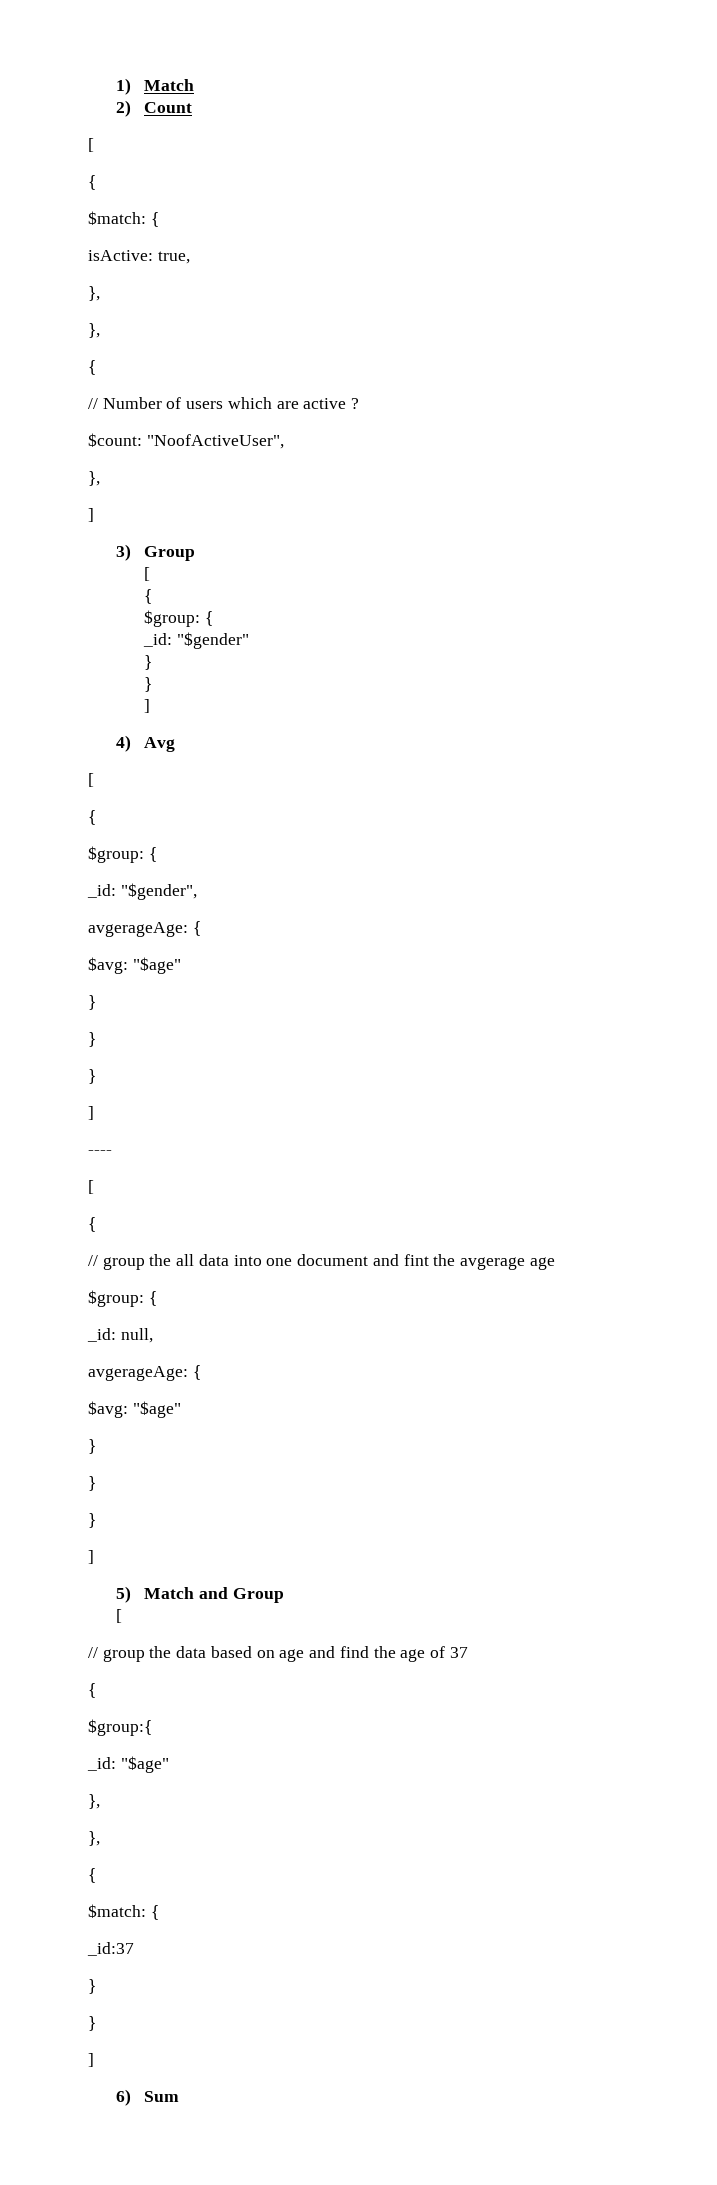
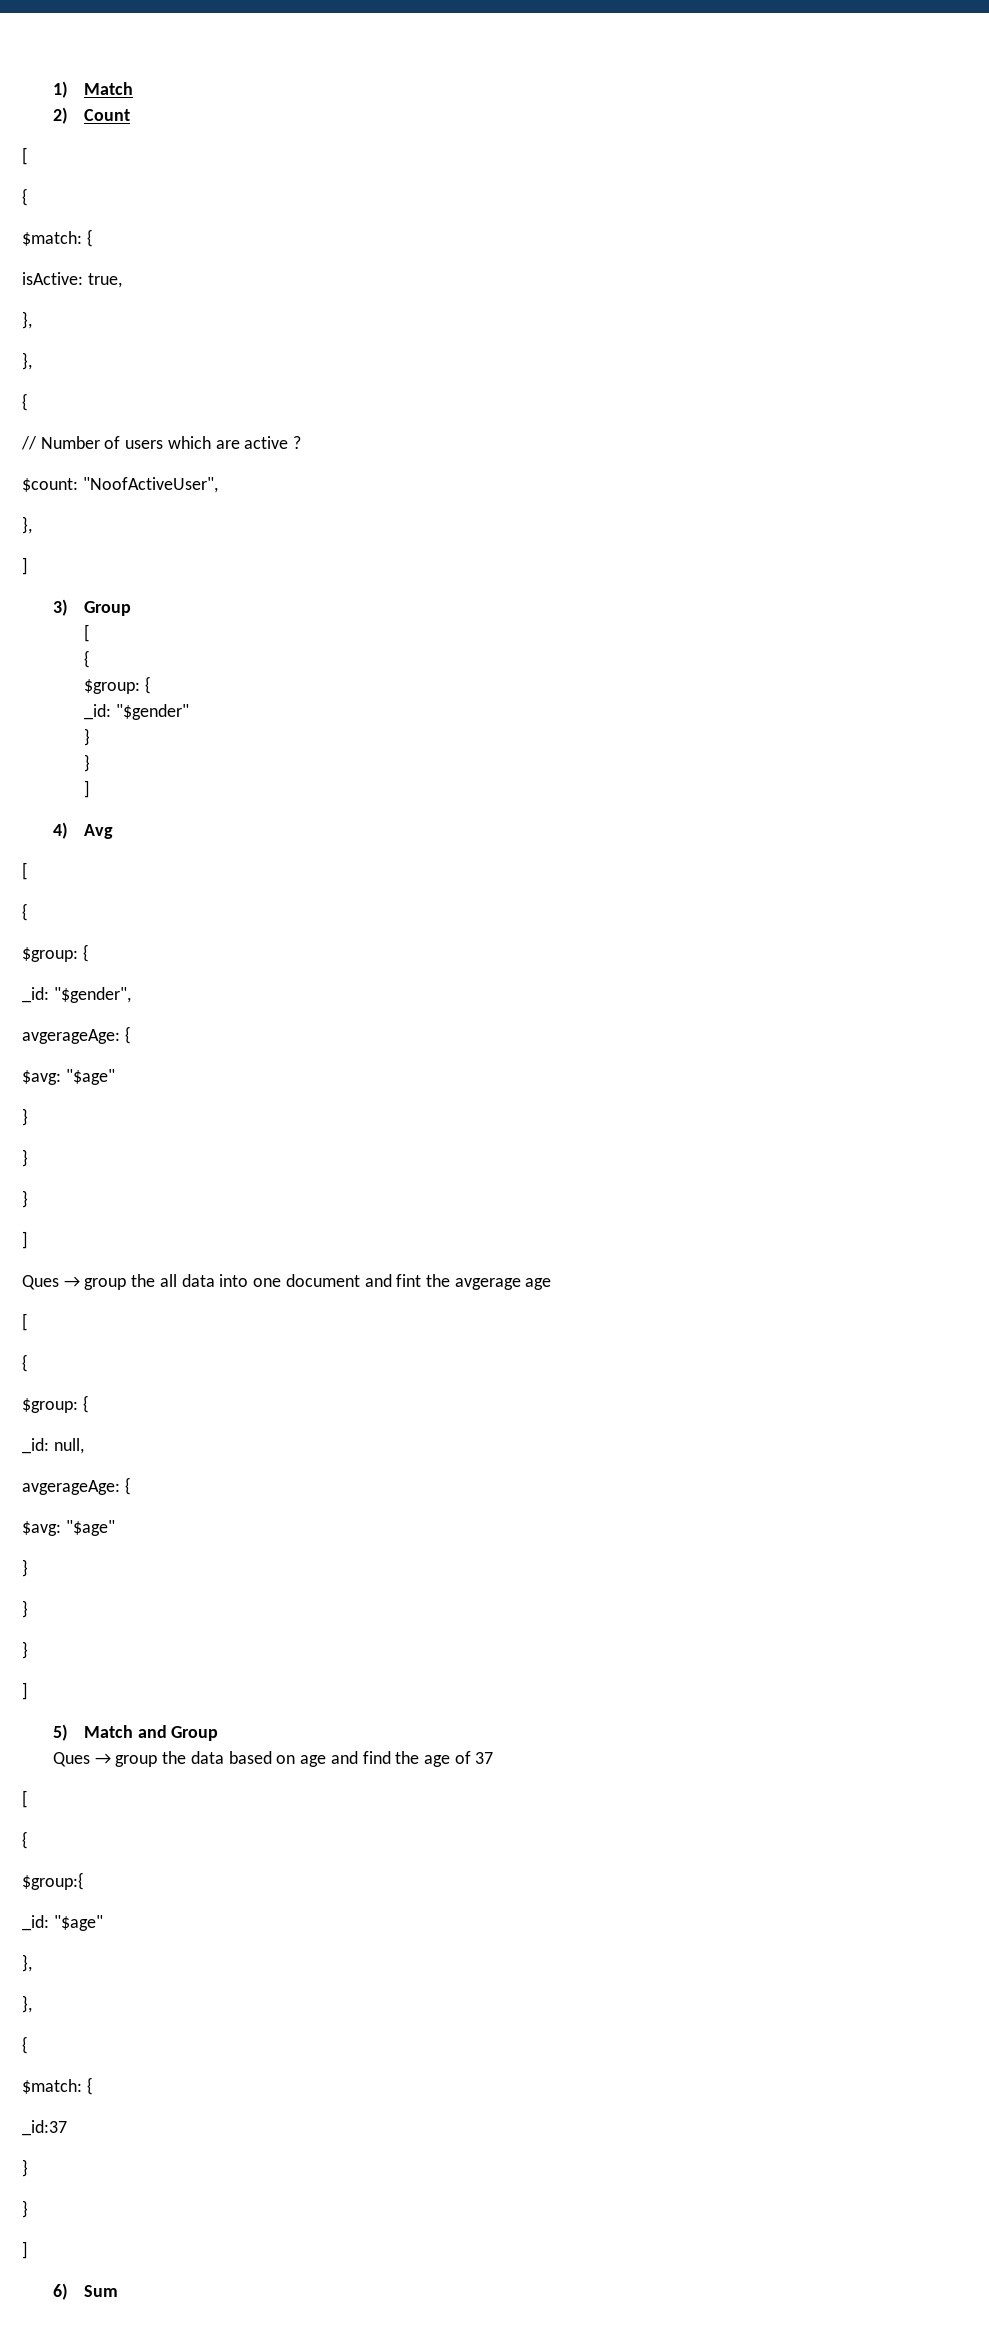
- ----
+ Ques → group the all data into one document and fint the avgerage age
  [
  {
- // group the all data into one document and fint the avgerage age
  5) Match and Group
+ Ques → group the data based on age and find the age of 37
  [
- // group the data based on age and find the age of 37

